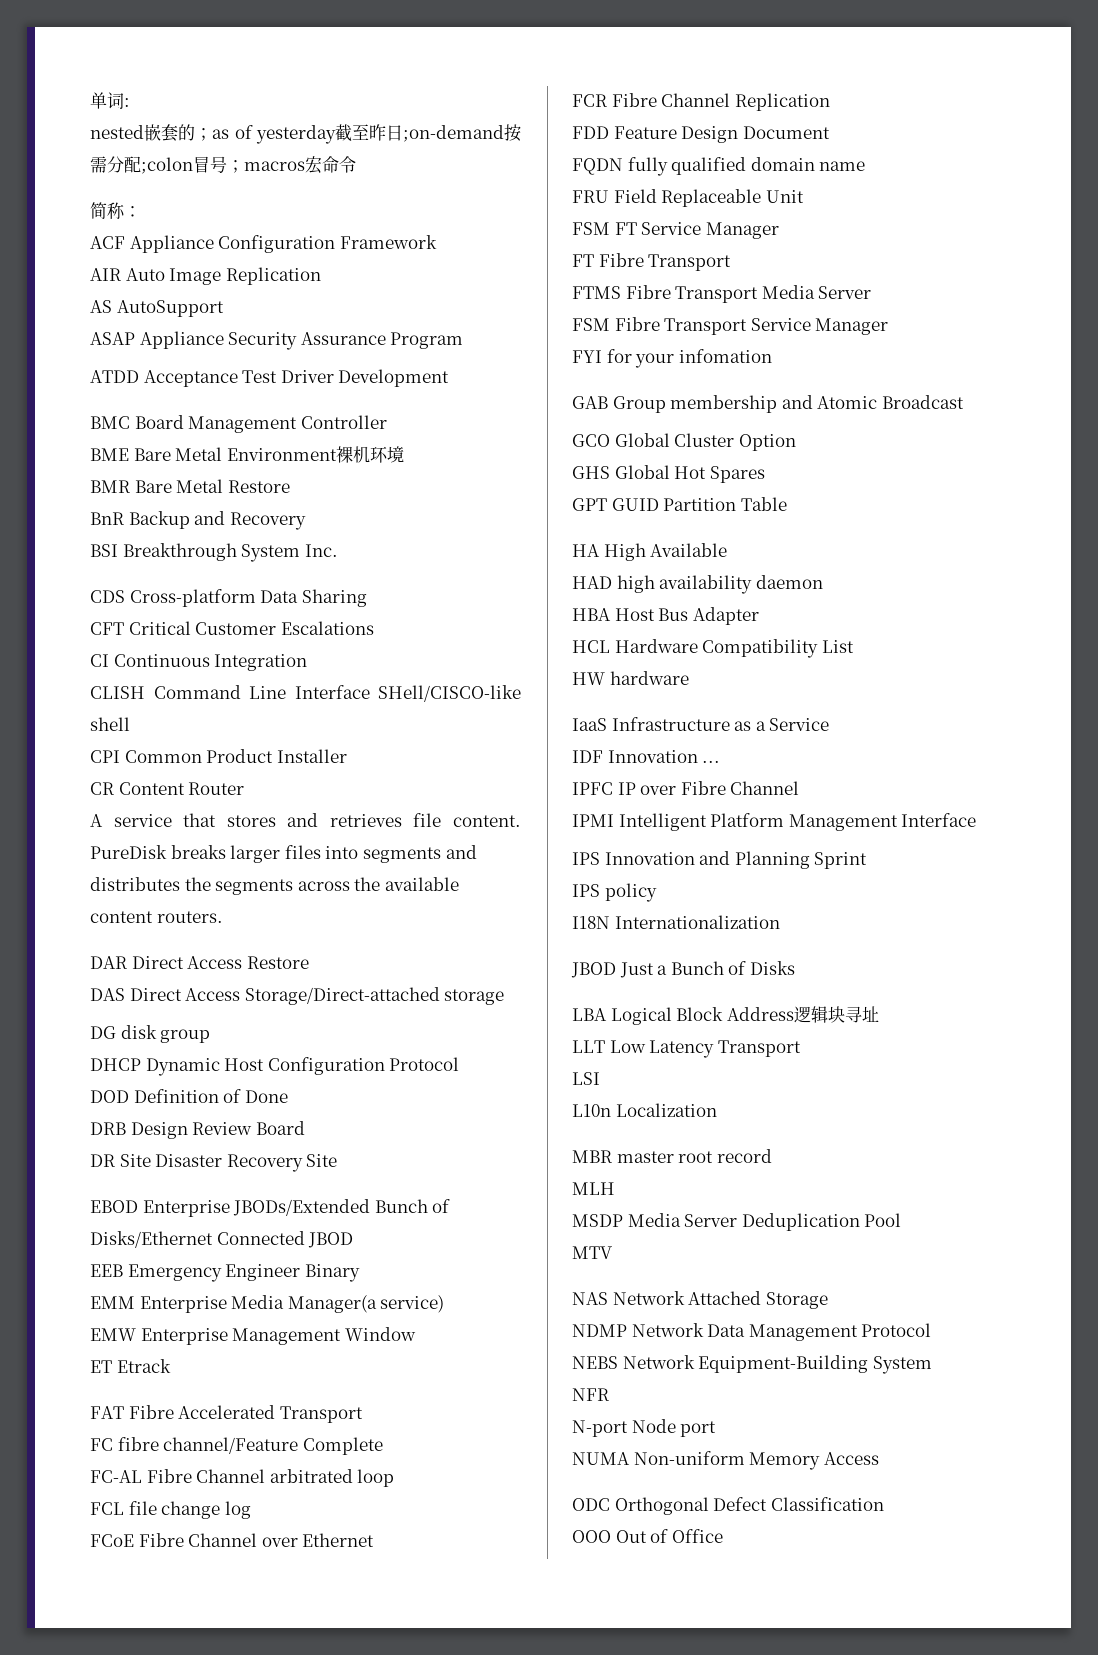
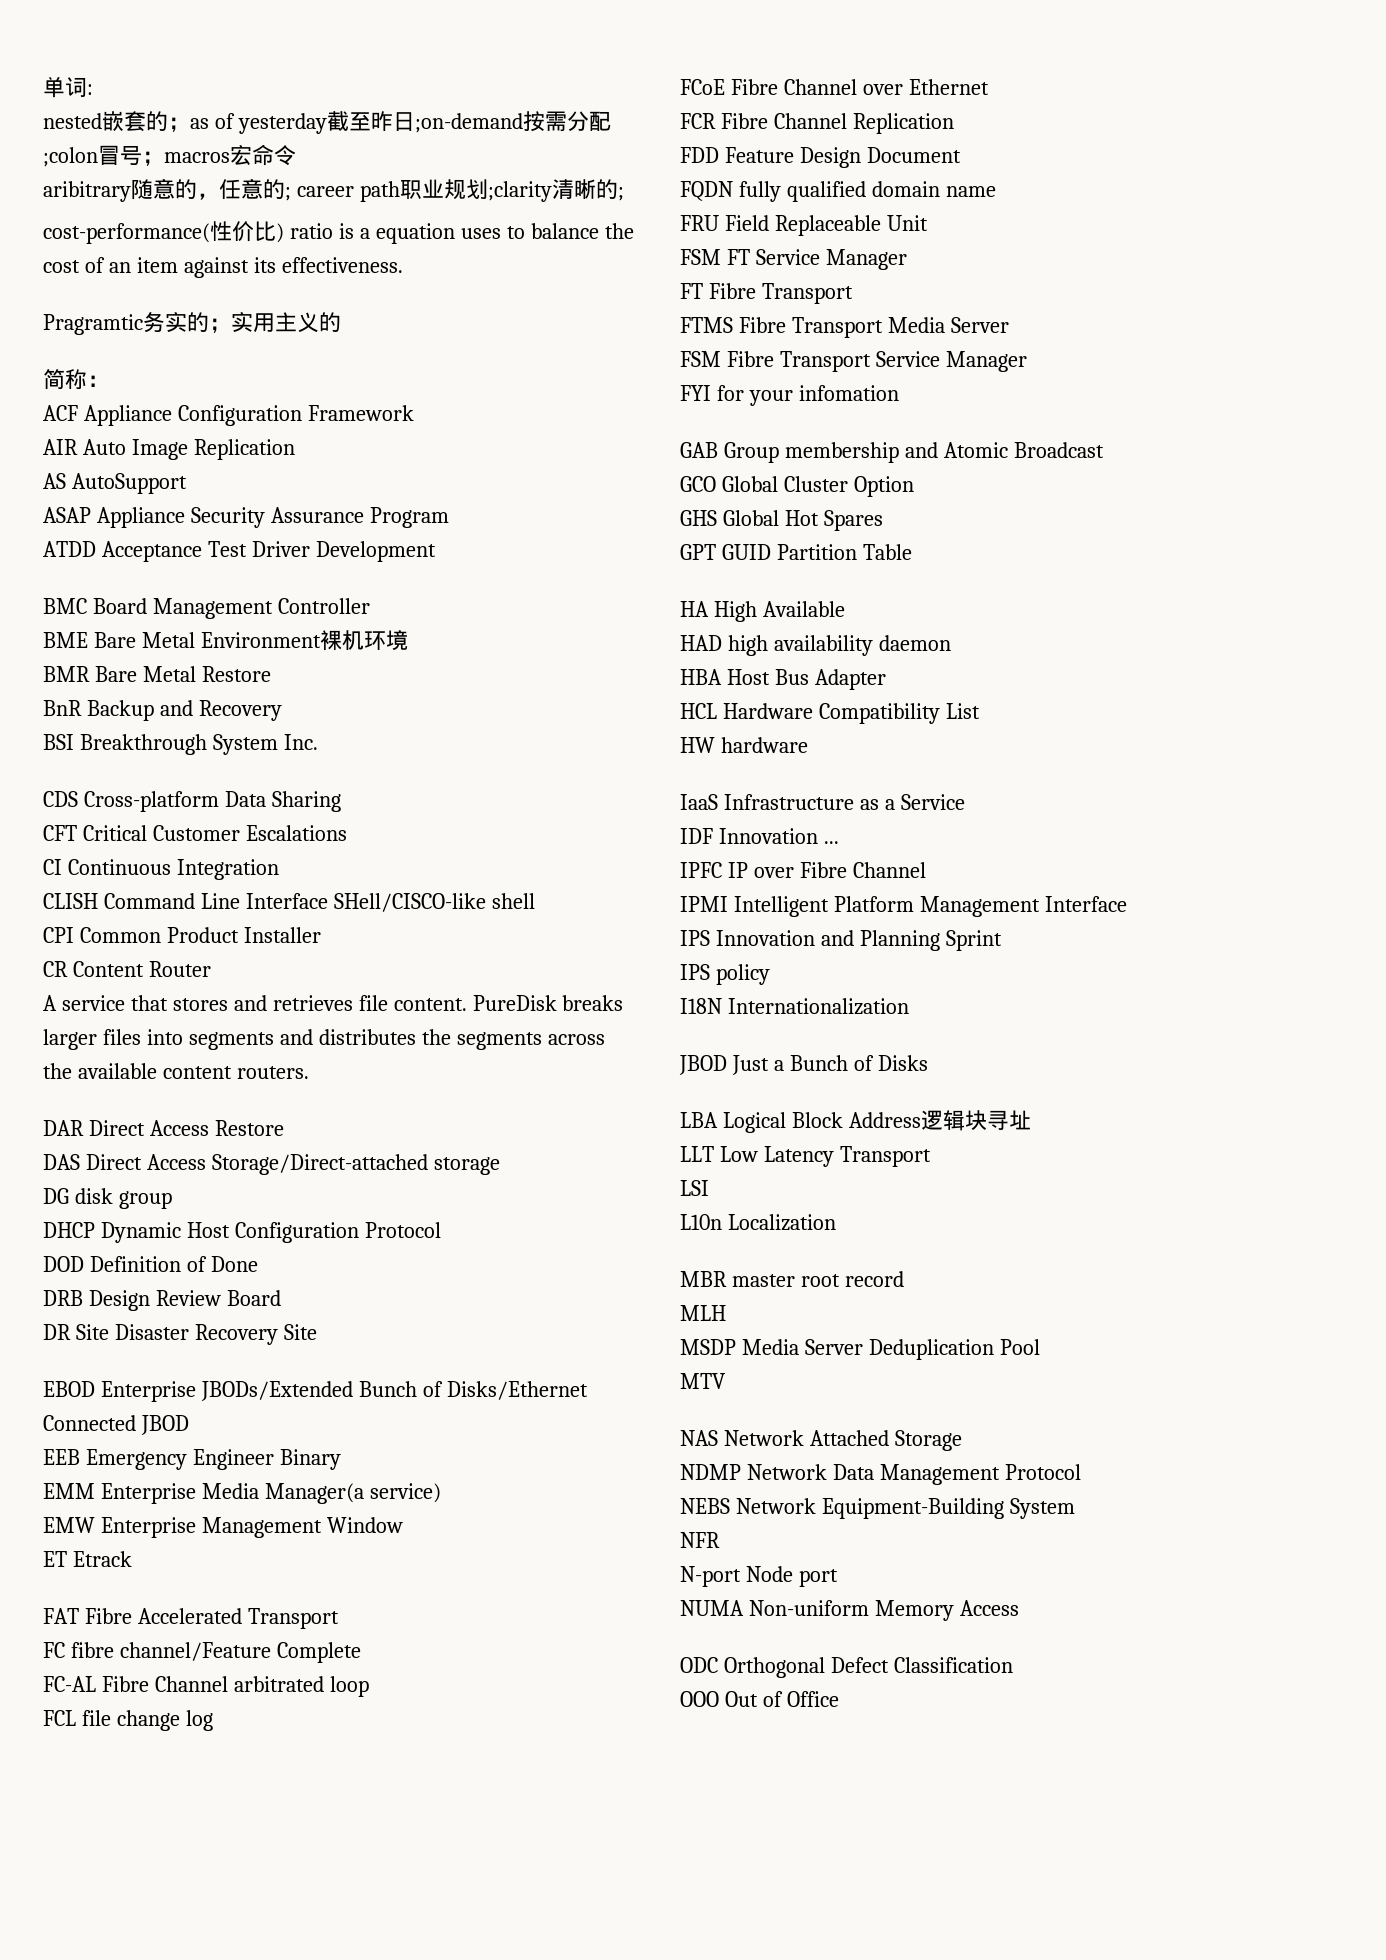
+ aribitrary随意的，任意的; career path职业规划;clarity清晰的;
+ cost-performance(性价比) ratio is a equation uses to balance the cost of an item against its effectiveness.
+ Pragramtic务实的；实用主义的

